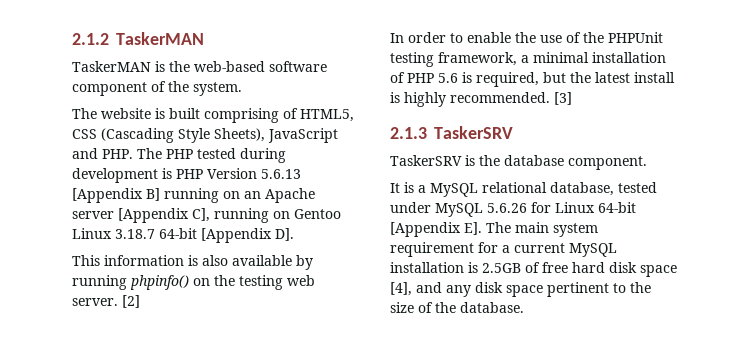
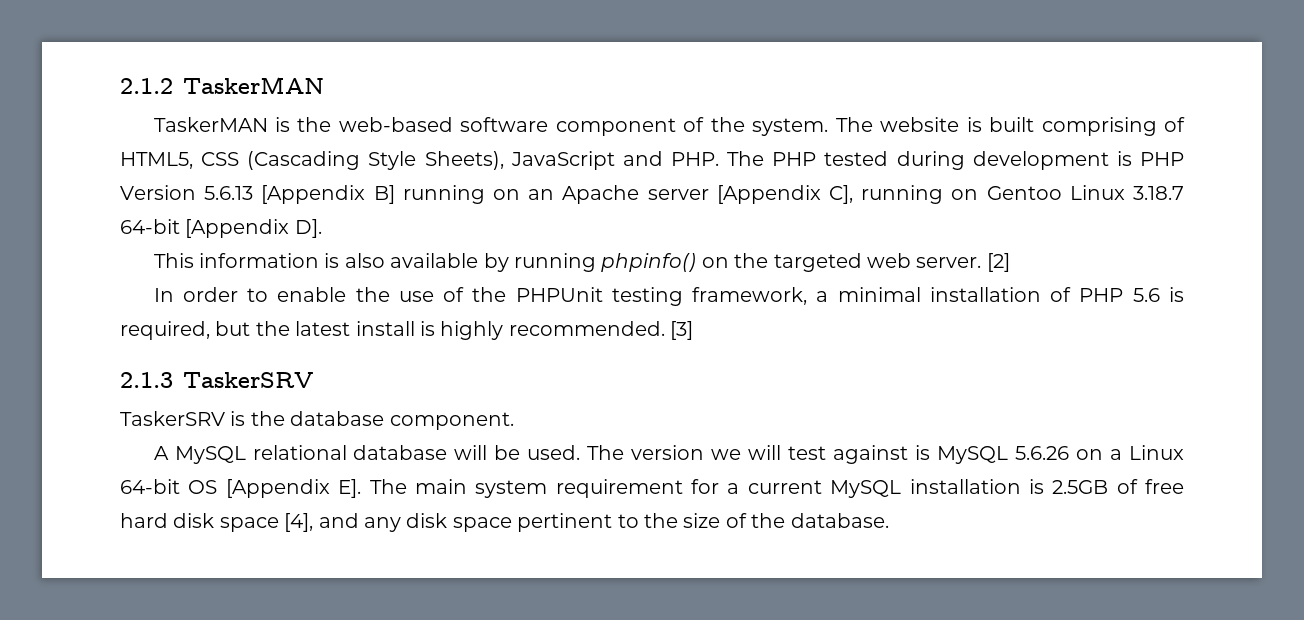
- TaskerMAN is the web-based software component of the system.
- The website is built comprising of HTML5, CSS (Cascading Style Sheets), JavaScript and PHP. The PHP tested during development is PHP Version 5.6.13 [Appendix B] running on an Apache server [Appendix C], running on Gentoo Linux 3.18.7 64-bit [Appendix D].
+ TaskerMAN is the web-based software component of the system. The website is built comprising of HTML5, CSS (Cascading Style Sheets), JavaScript and PHP. The PHP tested during development is PHP Version 5.6.13 [Appendix B] running on an Apache server [Appendix C], running on Gentoo Linux 3.18.7 64-bit [Appendix D].
- This information is also available by running phpinfo() on the testing web server.
+ This information is also available by running phpinfo() on the targeted web server.
- It is a MySQL relational database, tested under MySQL 5.6.26 for Linux 64-bit [Appendix E]. The main system requirement for a current MySQL installation is 2.5GB of free hard disk space [4], and any disk space pertinent to the size of the database.
+ A MySQL relational database will be used. The version we will test against is MySQL 5.6.26 on a Linux 64-bit OS [Appendix E]. The main system requirement for a current MySQL installation is 2.5GB of free hard disk space [4], and any disk space pertinent to the size of the database.

